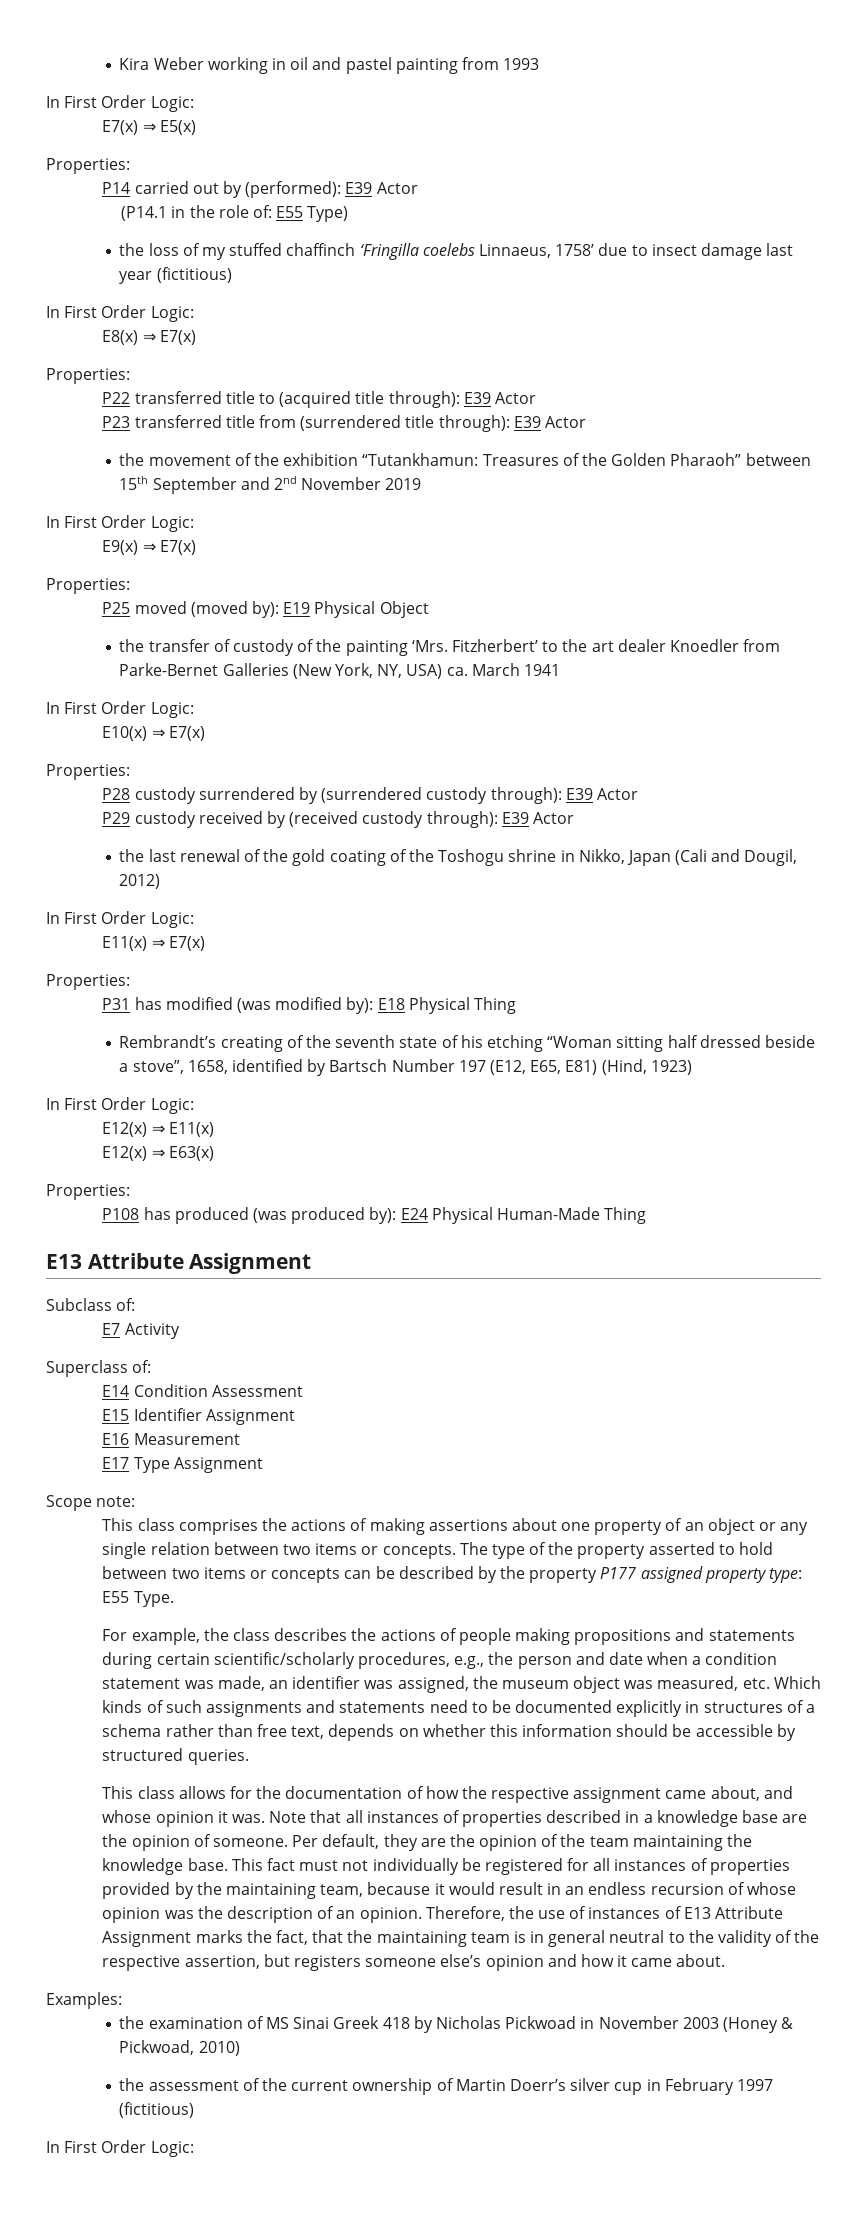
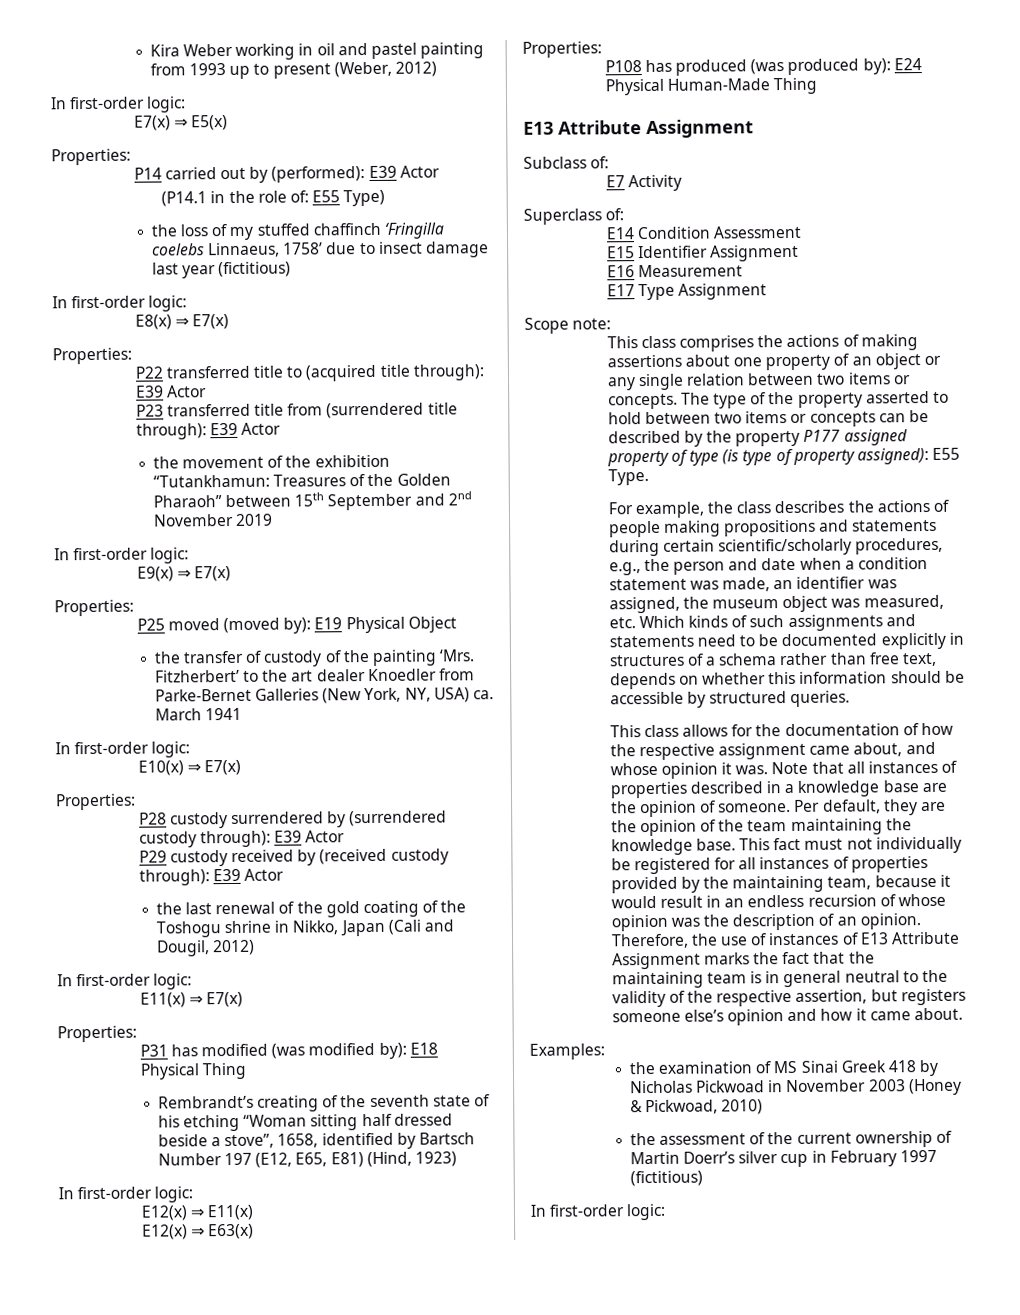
- Kira Weber working in oil and pastel painting from 1993
- In First Order Logic:
+ Kira Weber working in oil and pastel painting from 1993 up to present (Weber, 2012)
+ In first-order logic:
  the loss of my stuffed chaffinch ‘Fringilla coelebs Linnaeus, 1758’ due to insect damage last year (fictitious)
- In First Order Logic:
+ In first-order logic:
  the movement of the exhibition “Tutankhamun: Treasures of the Golden Pharaoh” between 15th September and 2nd November 2019
- In First Order Logic:
+ In first-order logic:
  the transfer of custody of the painting ‘Mrs. Fitzherbert’ to the art dealer Knoedler from Parke-Bernet Galleries (New York, NY, USA) ca. March 1941
- In First Order Logic:
+ In first-order logic:
  the last renewal of the gold coating of the Toshogu shrine in Nikko, Japan (Cali and Dougil, 2012)
- In First Order Logic:
+ In first-order logic:
  Rembrandt’s creating of the seventh state of his etching “Woman sitting half dressed beside a stove”, 1658, identified by Bartsch Number 197 (E12, E65, E81) (Hind, 1923)
- In First Order Logic:
+ In first-order logic:
- The type of the property asserted to hold between two items or concepts can be described by the property P177 assigned property type: E55 Type.
+ The type of the property asserted to hold between two items or concepts can be described by the property P177 assigned property of type (is type of property assigned): E55 Type.
- Therefore, the use of instances of E13 Attribute Assignment marks the fact, that the maintaining team is in general neutral to the validity of the respective assertion, but registers someone else’s opinion and how it came about.
+ Therefore, the use of instances of E13 Attribute Assignment marks the fact that the maintaining team is in general neutral to the validity of the respective assertion, but registers someone else’s opinion and how it came about.
  the assessment of the current ownership of Martin Doerr’s silver cup in February 1997 (fictitious)
- In First Order Logic:
+ In first-order logic:

